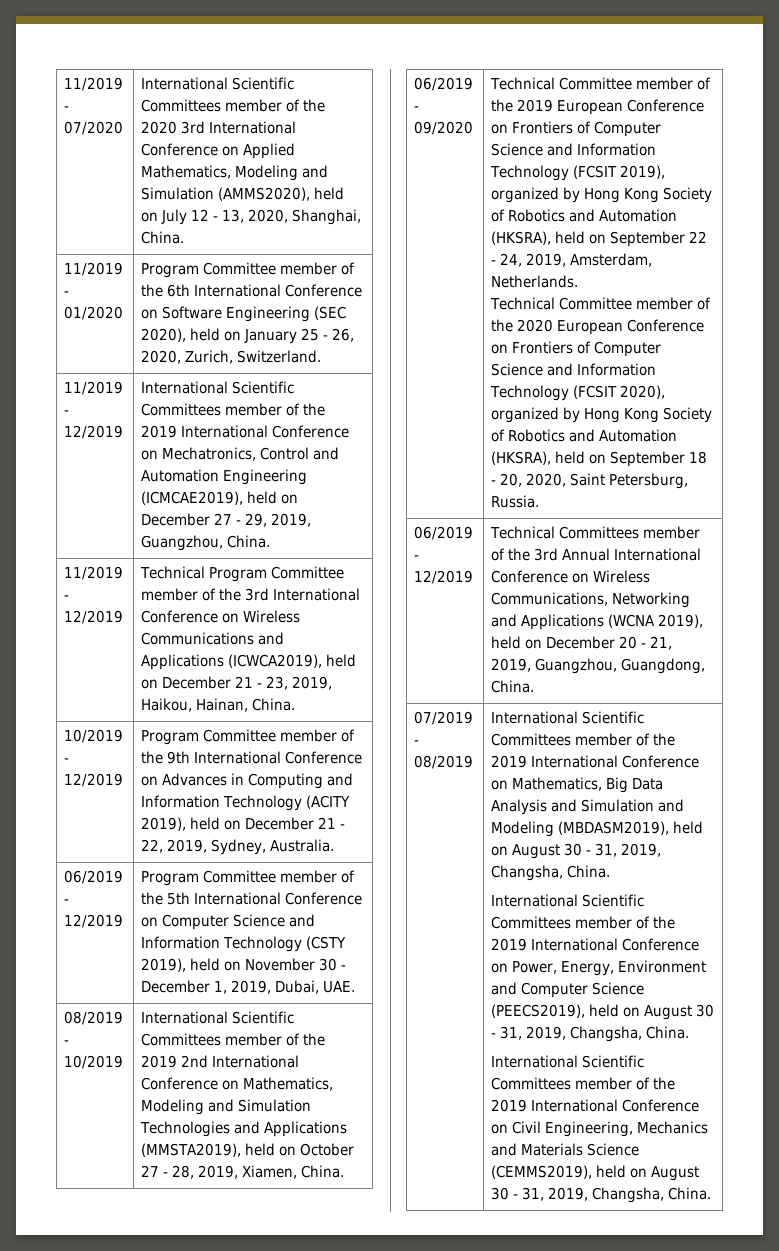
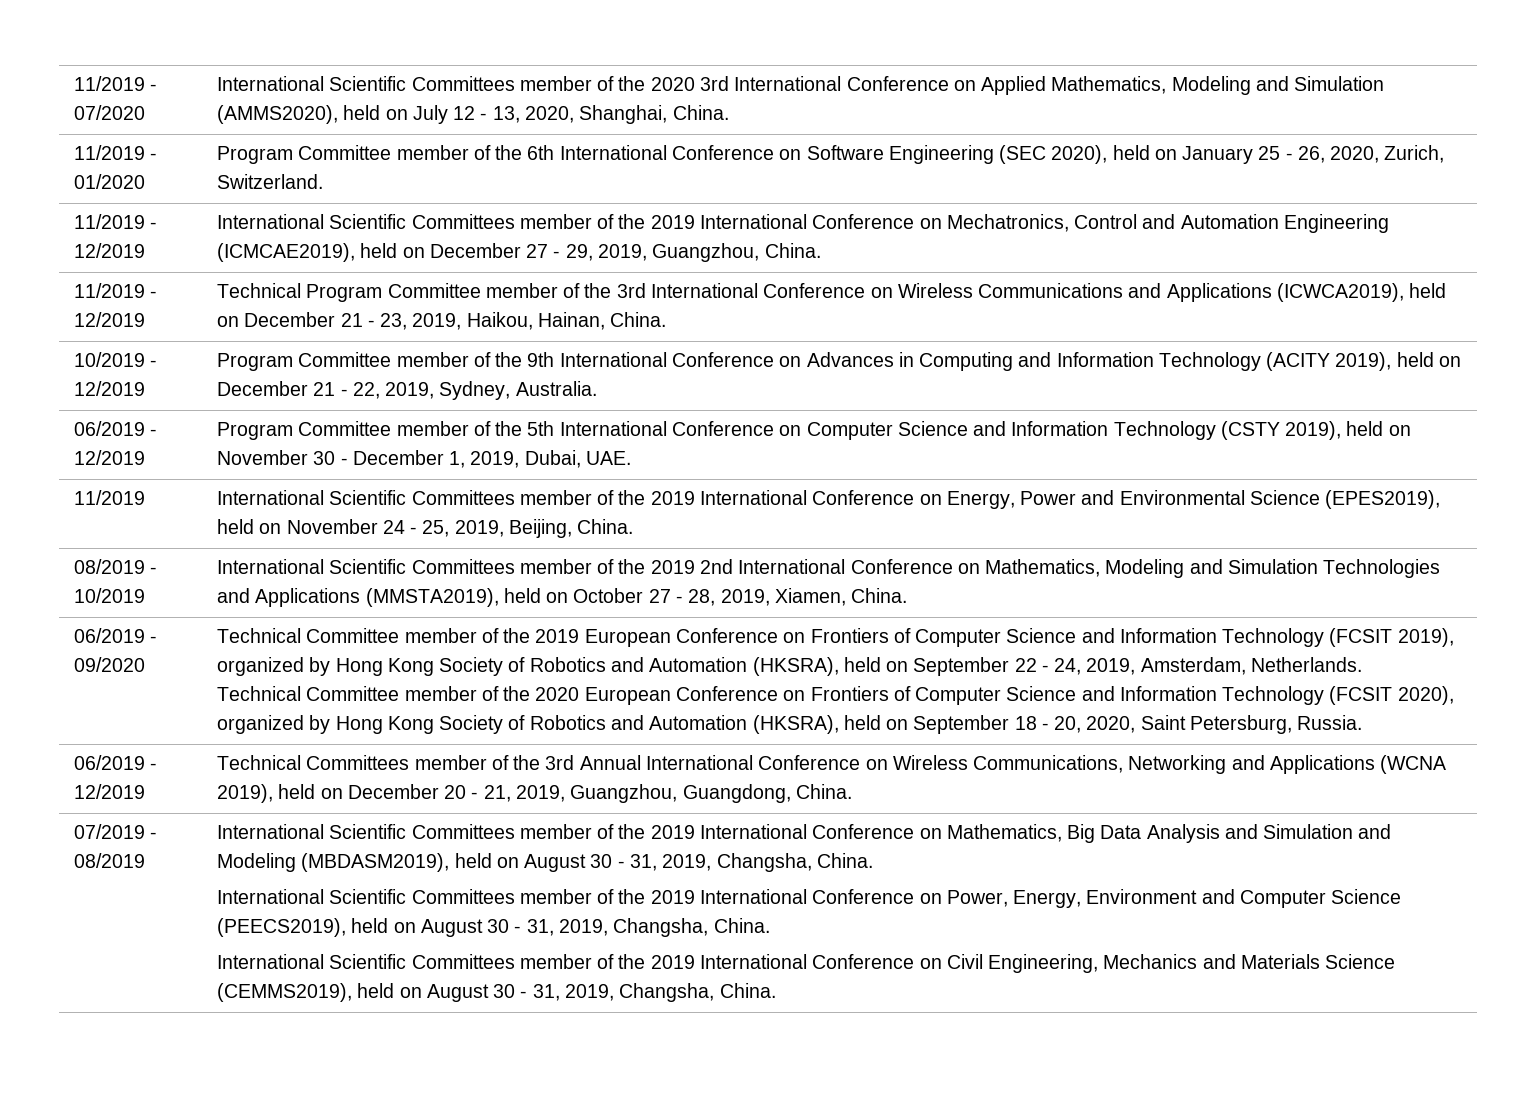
+ 11/2019 | International Scientific Committees member of the 2019 International Conference on Energy, Power and Environmental Science (EPES2019), held on November 24 - 25, 2019, Beijing, China.

